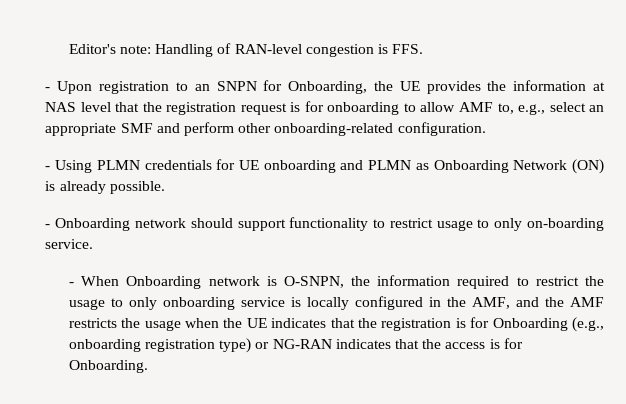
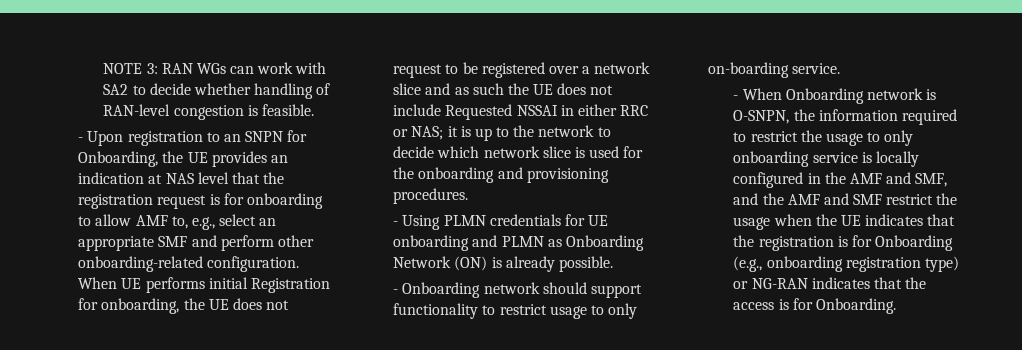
- Editor's note: Handling of RAN-level congestion is FFS.
+ NOTE 3: RAN WGs can work with SA2 to decide whether handling of RAN-level congestion is feasible.
- - Upon registration to an SNPN for Onboarding, the UE provides the information at NAS level that the registration request is for onboarding to allow AMF to, e.g., select an appropriate SMF and perform other onboarding-related configuration.
+ - Upon registration to an SNPN for Onboarding, the UE provides an indication at NAS level that the registration request is for onboarding to allow AMF to, e.g., select an appropriate SMF and perform other onboarding-related configuration. When UE performs initial Registration for onboarding, the UE does not request to be registered over a network slice and as such the UE does not include Requested NSSAI in either RRC or NAS; it is up to the network to decide which network slice is used for the onboarding and provisioning procedures.
- - When Onboarding network is O-SNPN, the information required to restrict the usage to only onboarding service is locally configured in the AMF, and the AMF restricts the usage when the UE indicates that the registration is for Onboarding (e.g., onboarding registration type) or NG-RAN indicates that the access is for Onboarding.
+ - When Onboarding network is O-SNPN, the information required to restrict the usage to only onboarding service is locally configured in the AMF and SMF, and the AMF and SMF restrict the usage when the UE indicates that the registration is for Onboarding (e.g., onboarding registration type) or NG-RAN indicates that the access is for Onboarding.

